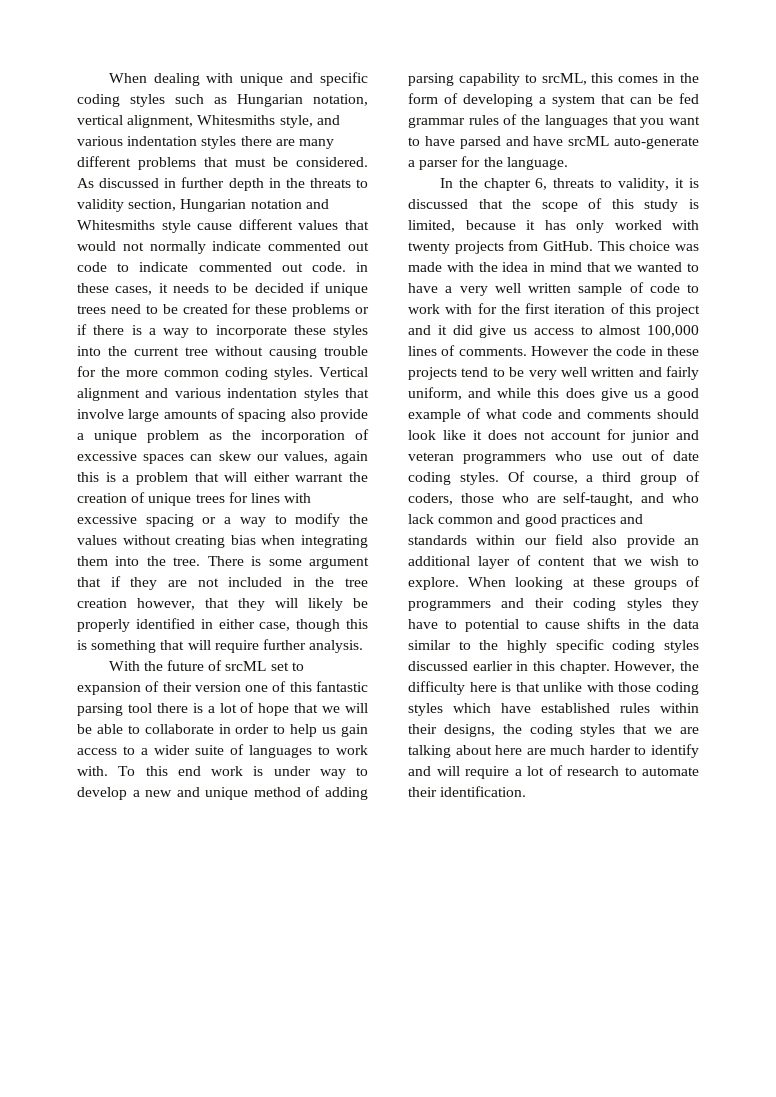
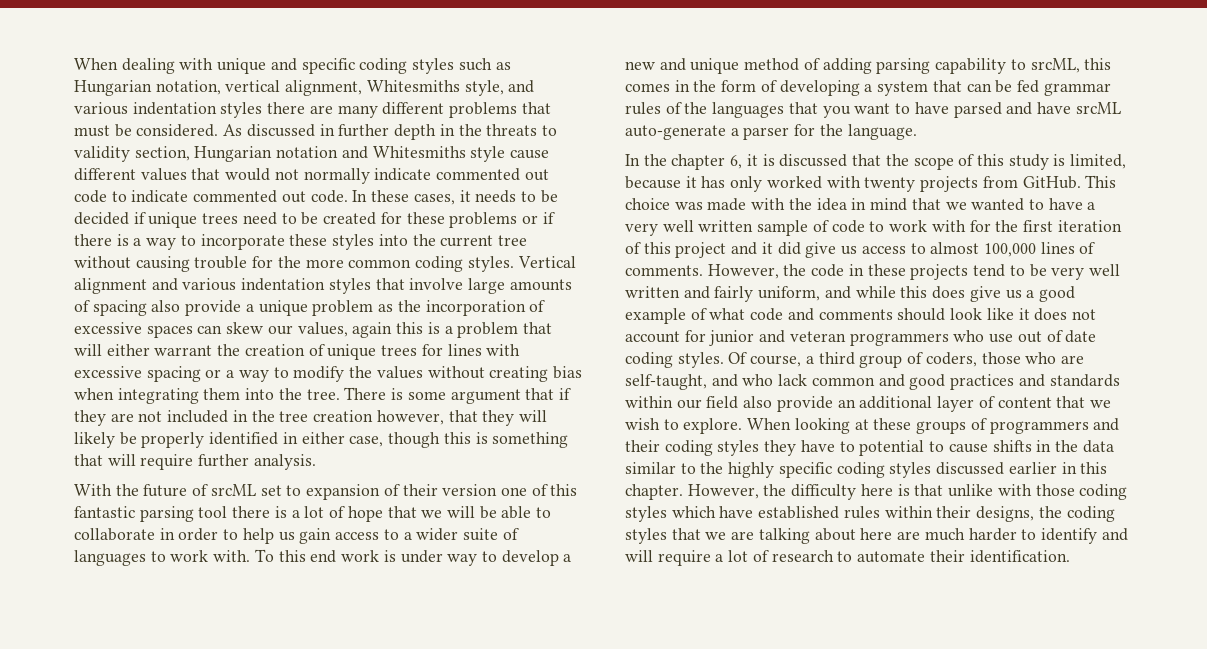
- As discussed in further depth in the threats to validity section, Hungarian notation and Whitesmiths style cause different values that would not normally indicate commented out code to indicate commented out code. in these cases, it needs to be decided if unique trees need to be created for these problems or if there is a way to incorporate these styles into the current tree without causing trouble for the more common coding styles.
+ As discussed in further depth in the threats to validity section, Hungarian notation and Whitesmiths style cause different values that would not normally indicate commented out code to indicate commented out code. In these cases, it needs to be decided if unique trees need to be created for these problems or if there is a way to incorporate these styles into the current tree without causing trouble for the more common coding styles.
- In the chapter 6, threats to validity, it is discussed that the scope of this study is limited, because it has only worked with twenty projects from GitHub.
+ In the chapter 6, it is discussed that the scope of this study is limited, because it has only worked with twenty projects from GitHub.
- However the code in these projects tend to be very well written and fairly uniform, and while this does give us a good example of what code and comments should look like it does not account for junior and veteran programmers who use out of date coding styles.
+ However, the code in these projects tend to be very well written and fairly uniform, and while this does give us a good example of what code and comments should look like it does not account for junior and veteran programmers who use out of date coding styles.

